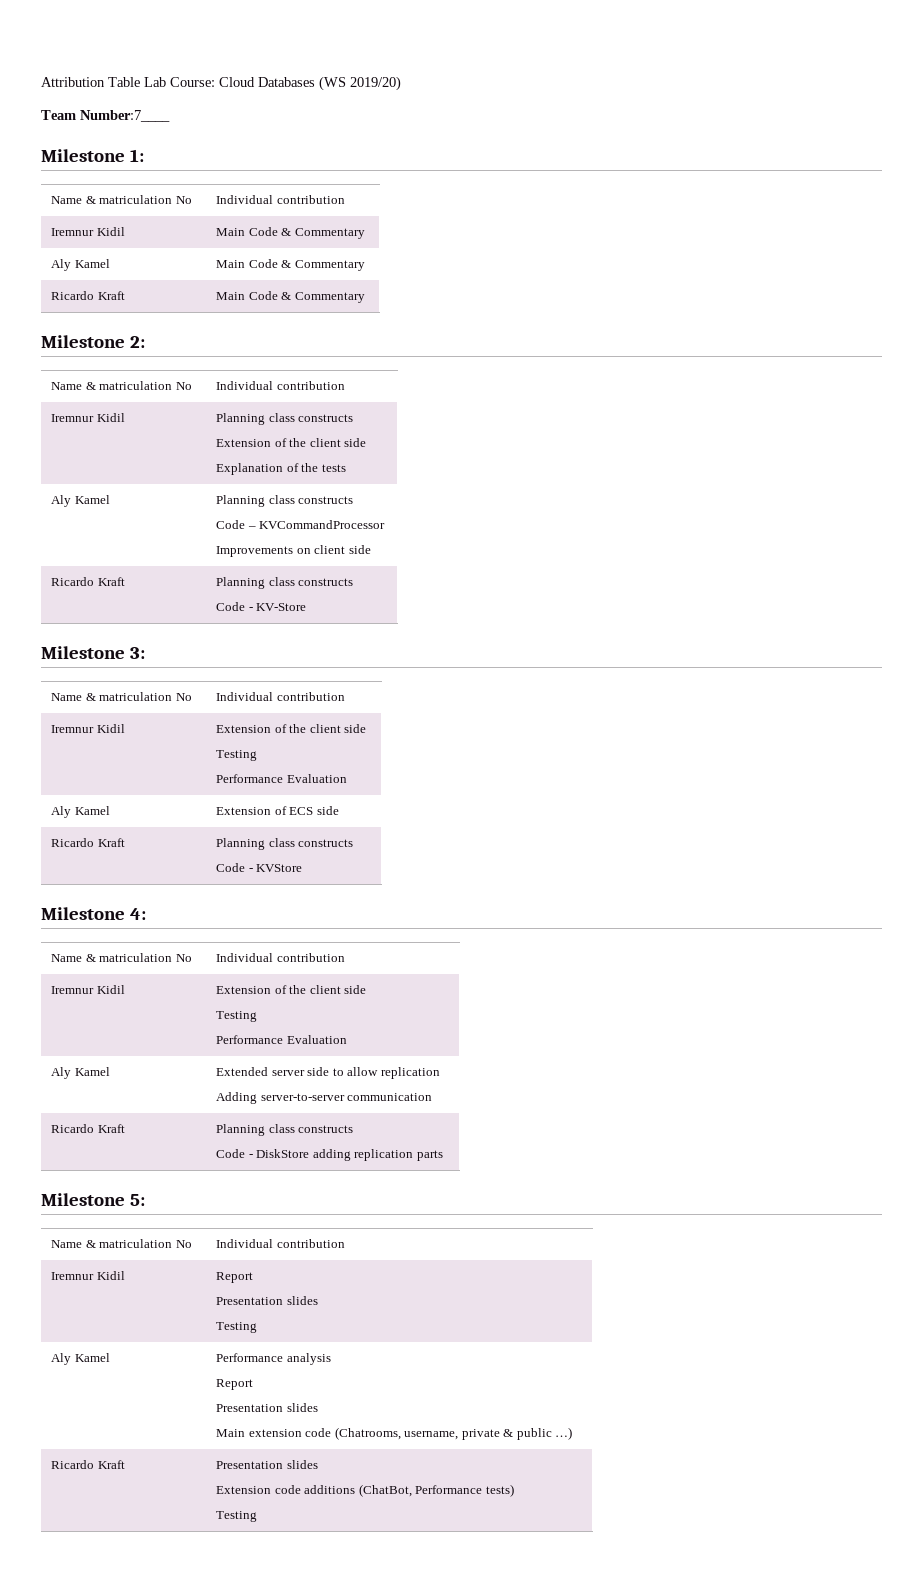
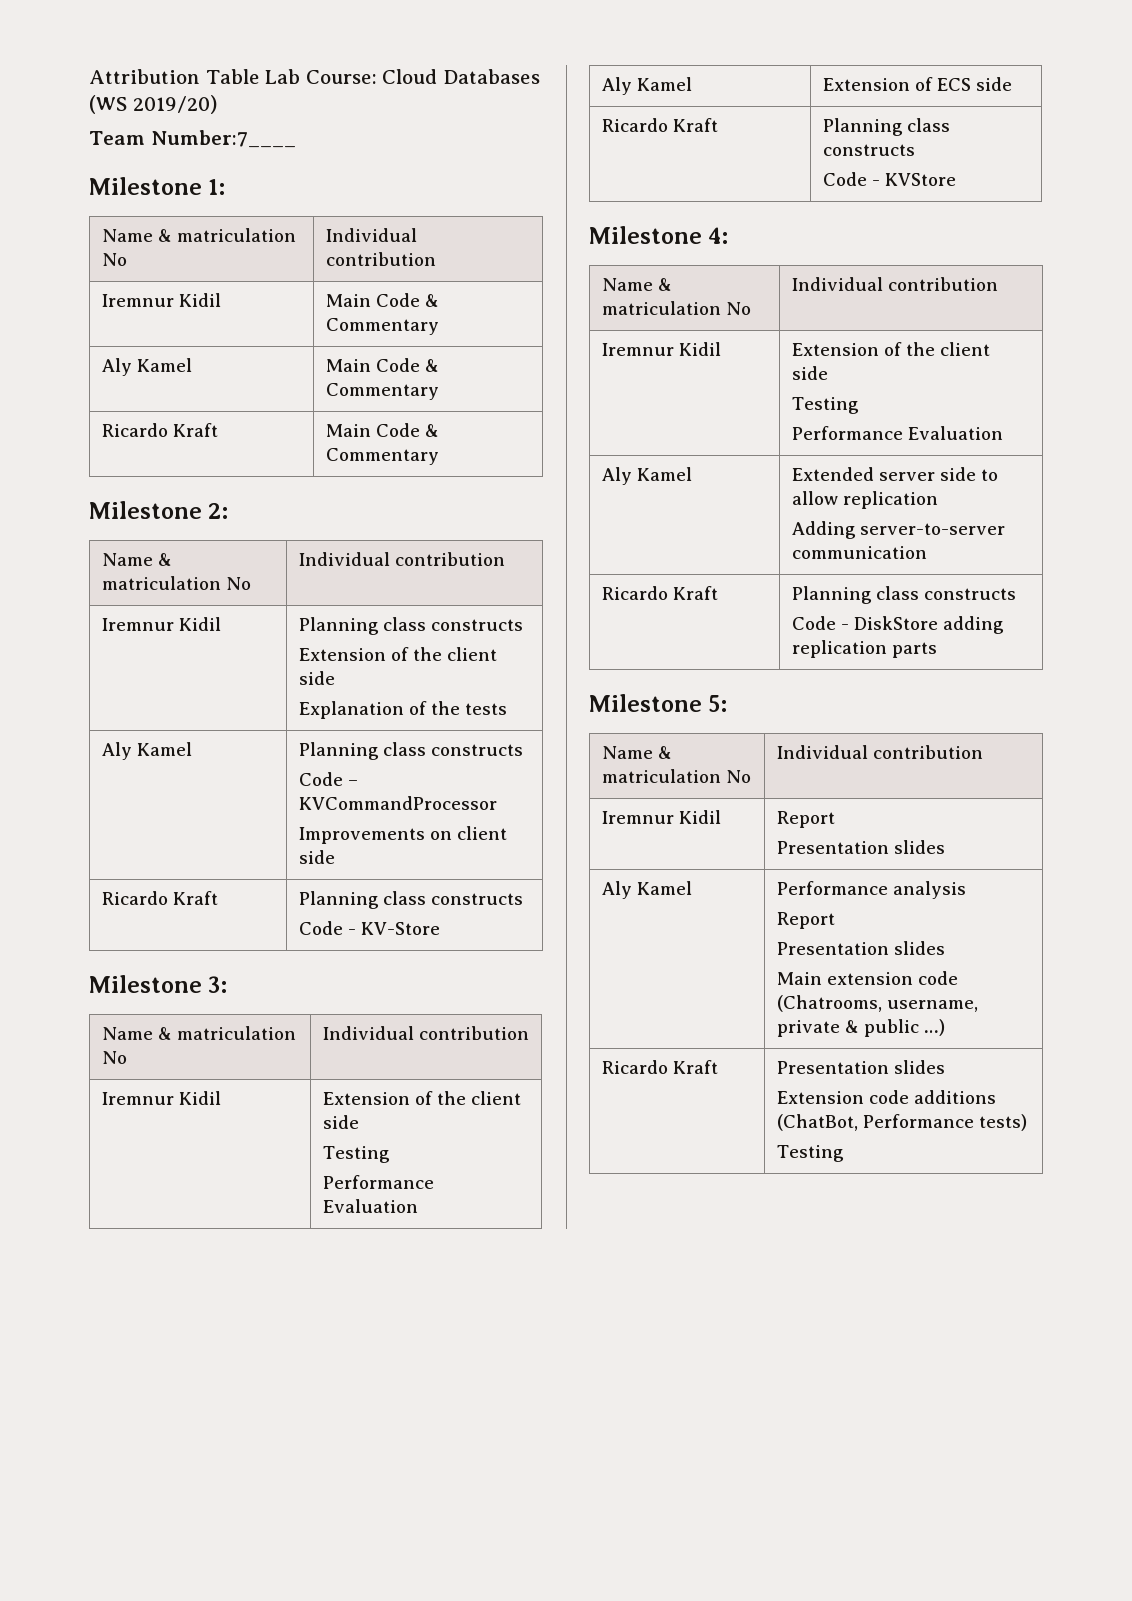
  Iremnur Kidil | Report
  Presentation slides
- Testing

